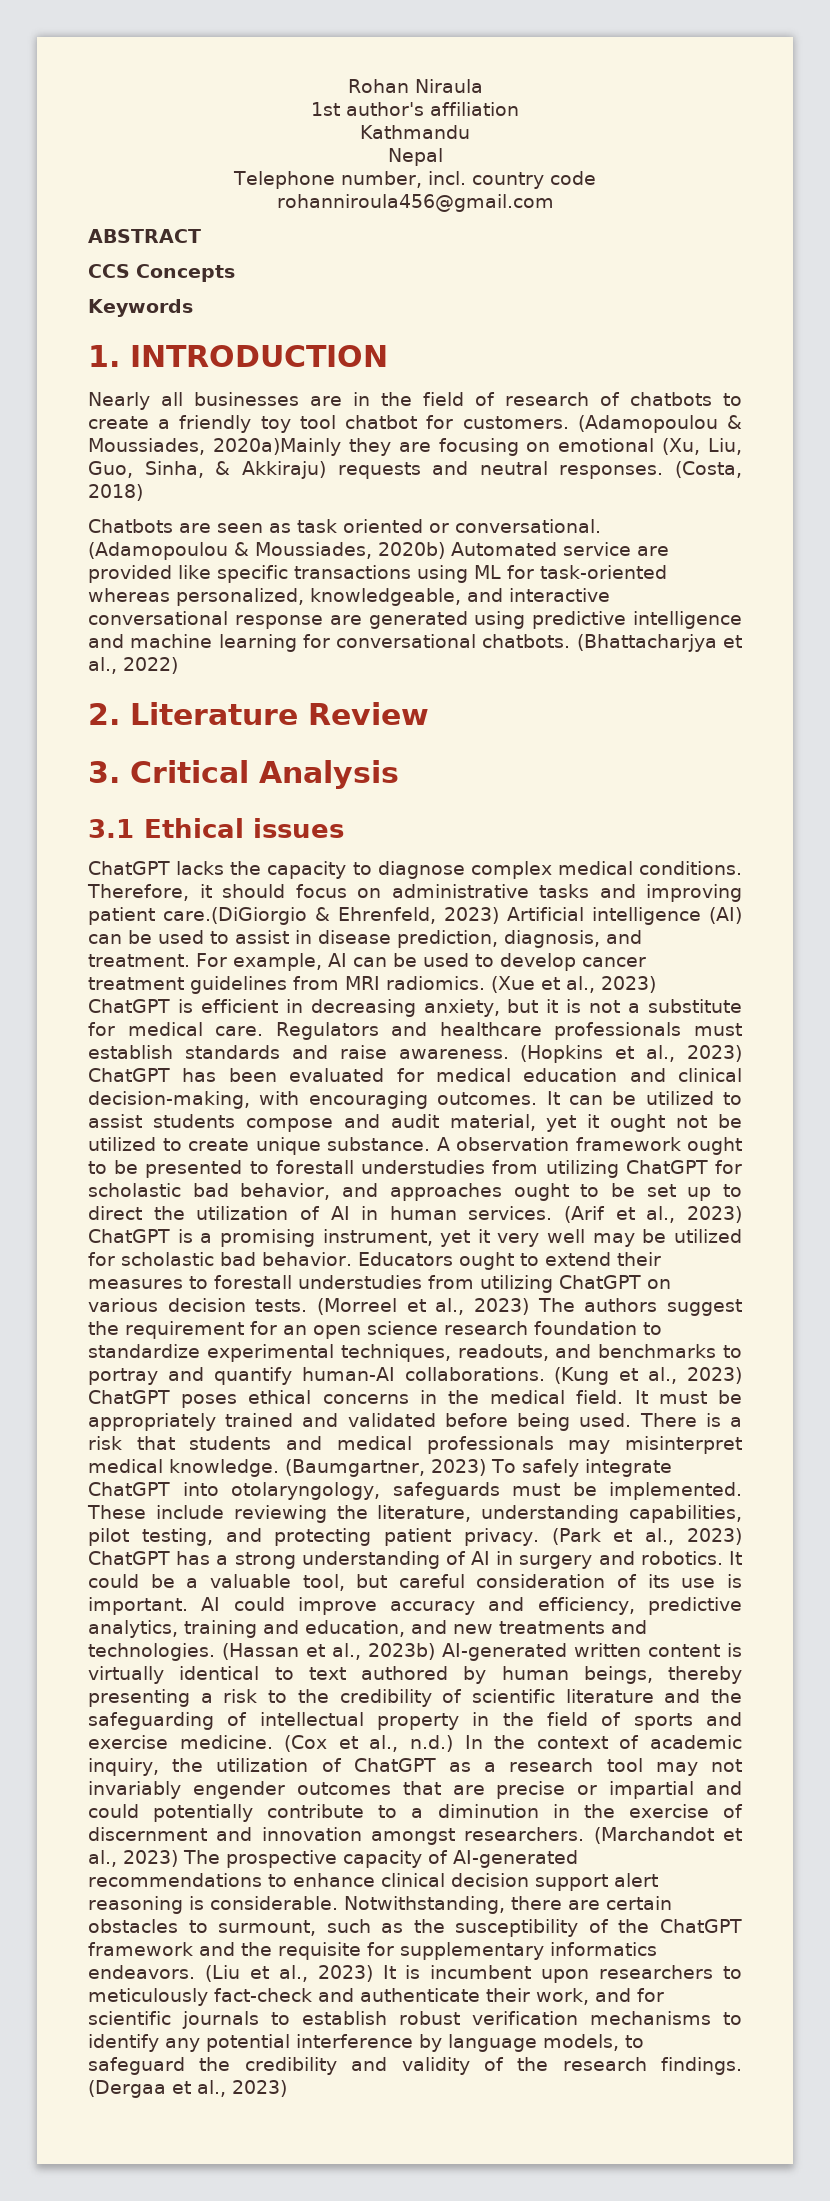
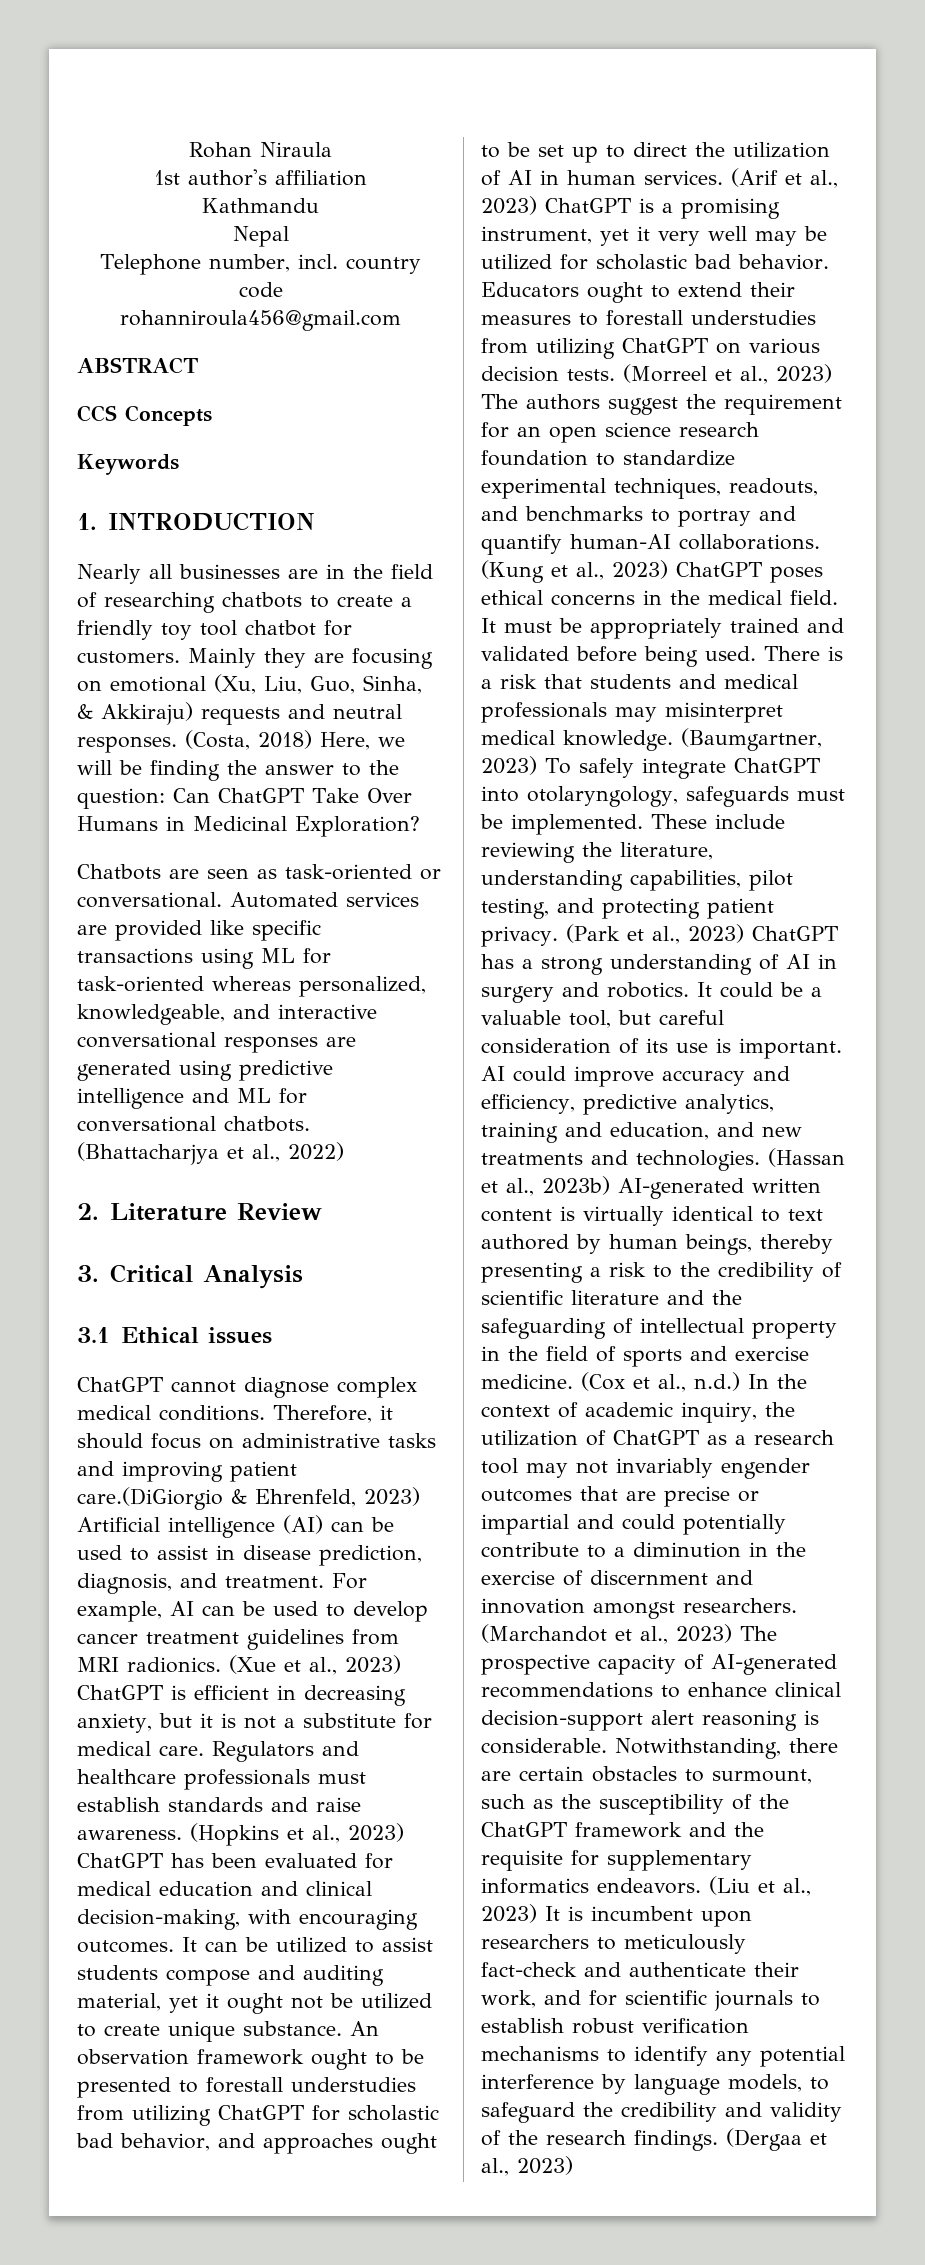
- Nearly all businesses are in the field of research of chatbots to create a friendly toy tool chatbot for customers.
+ Nearly all businesses are in the field of researching chatbots to create a friendly toy tool chatbot for customers.
- (Adamopoulou & Moussiades, 2020a)Mainly they are focusing on emotional (Xu, Liu, Guo, Sinha, & Akkiraju) requests and neutral responses.
+ Mainly they are focusing on emotional (Xu, Liu, Guo, Sinha, & Akkiraju) requests and neutral responses.
- (Costa, 2018)
- Chatbots are seen as task oriented or conversational. (Adamopoulou & Moussiades, 2020b) Automated service are provided like specific transactions using ML for task-oriented whereas personalized, knowledgeable, and interactive conversational response are generated using predictive intelligence and machine learning for conversational chatbots.
+ (Costa, 2018) Here, we will be finding the answer to the question: Can ChatGPT Take Over Humans in Medicinal Exploration?
+ Chatbots are seen as task-oriented or conversational. Automated services are provided like specific transactions using ML for task-oriented whereas personalized, knowledgeable, and interactive conversational responses are generated using predictive intelligence and ML for conversational chatbots.
- ChatGPT lacks the capacity to diagnose complex medical conditions.
+ ChatGPT cannot diagnose complex medical conditions.
- For example, AI can be used to develop cancer treatment guidelines from MRI radiomics.
+ For example, AI can be used to develop cancer treatment guidelines from MRI radionics.
- It can be utilized to assist students compose and audit material, yet it ought not be utilized to create unique substance.
+ It can be utilized to assist students compose and auditing material, yet it ought not be utilized to create unique substance.
- A observation framework ought to be presented to forestall understudies from utilizing ChatGPT for scholastic bad behavior, and approaches ought to be set up to direct the utilization of AI in human services.
+ An observation framework ought to be presented to forestall understudies from utilizing ChatGPT for scholastic bad behavior, and approaches ought to be set up to direct the utilization of AI in human services.
- (Marchandot et al., 2023) The prospective capacity of AI-generated recommendations to enhance clinical decision support alert reasoning is considerable.
+ (Marchandot et al., 2023) The prospective capacity of AI-generated recommendations to enhance clinical decision-support alert reasoning is considerable.

